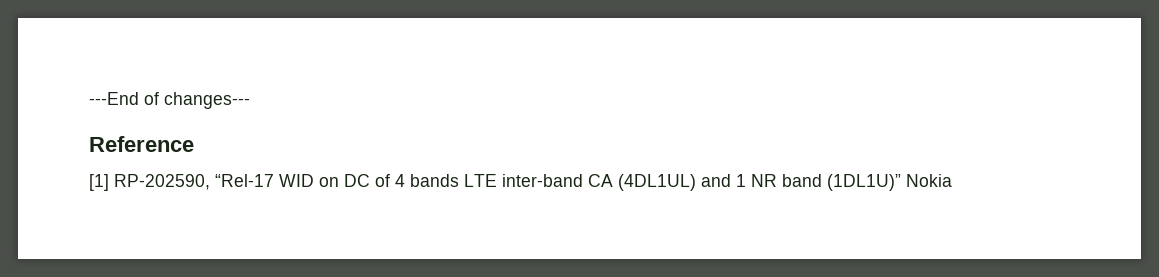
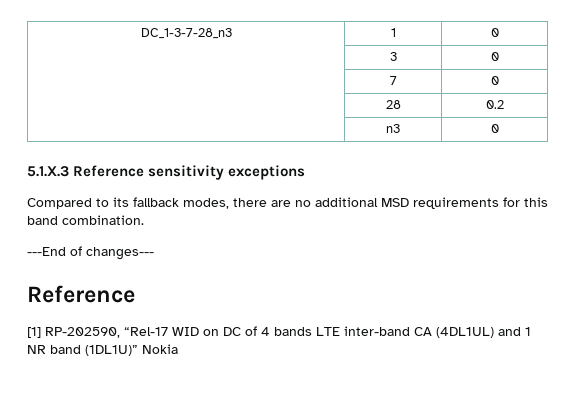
+ DC_1-3-7-28_n3 | 1 | 0
+ | 3 | 0
+ | 7 | 0
+ | 28 | 0.2
+ | n3 | 0
+ 5.1.X.3 Reference sensitivity exceptions
+ Compared to its fallback modes, there are no additional MSD requirements for this band combination.

